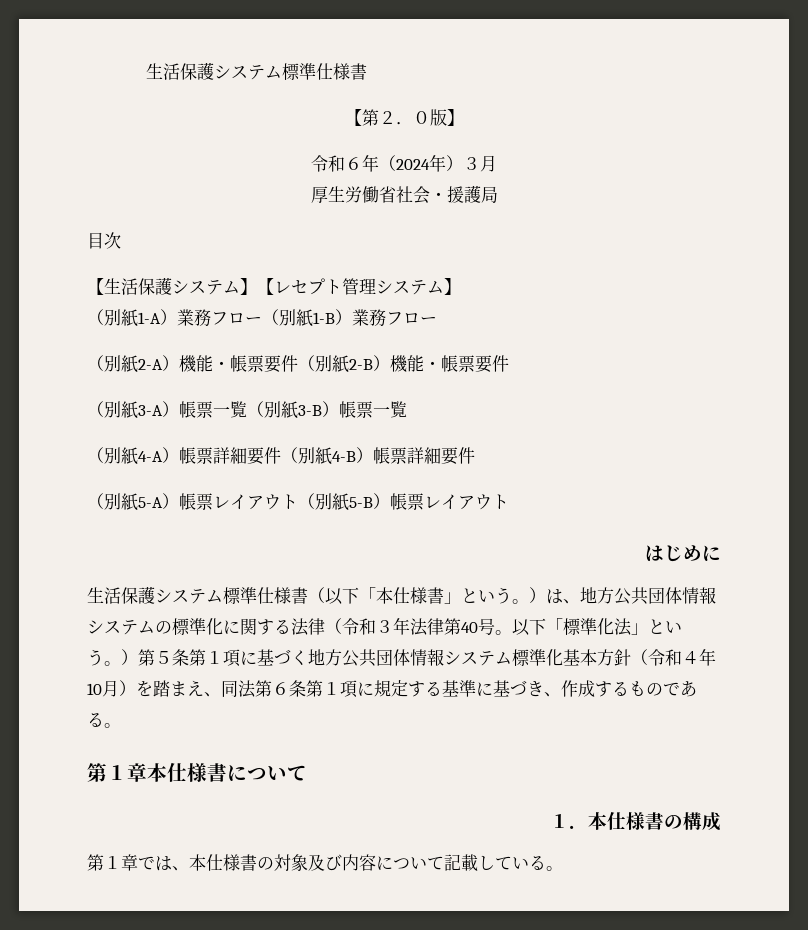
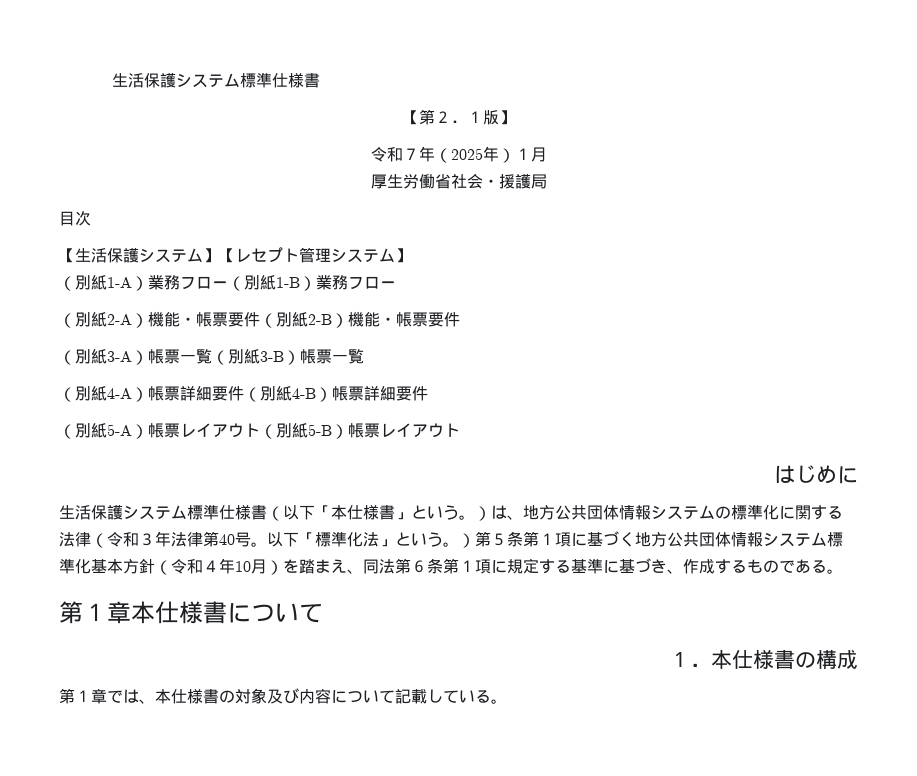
- 【第２．０版】
+ 【第２．１版】
- 令和６年（2024年）３月
+ 令和７年（2025年）１月

